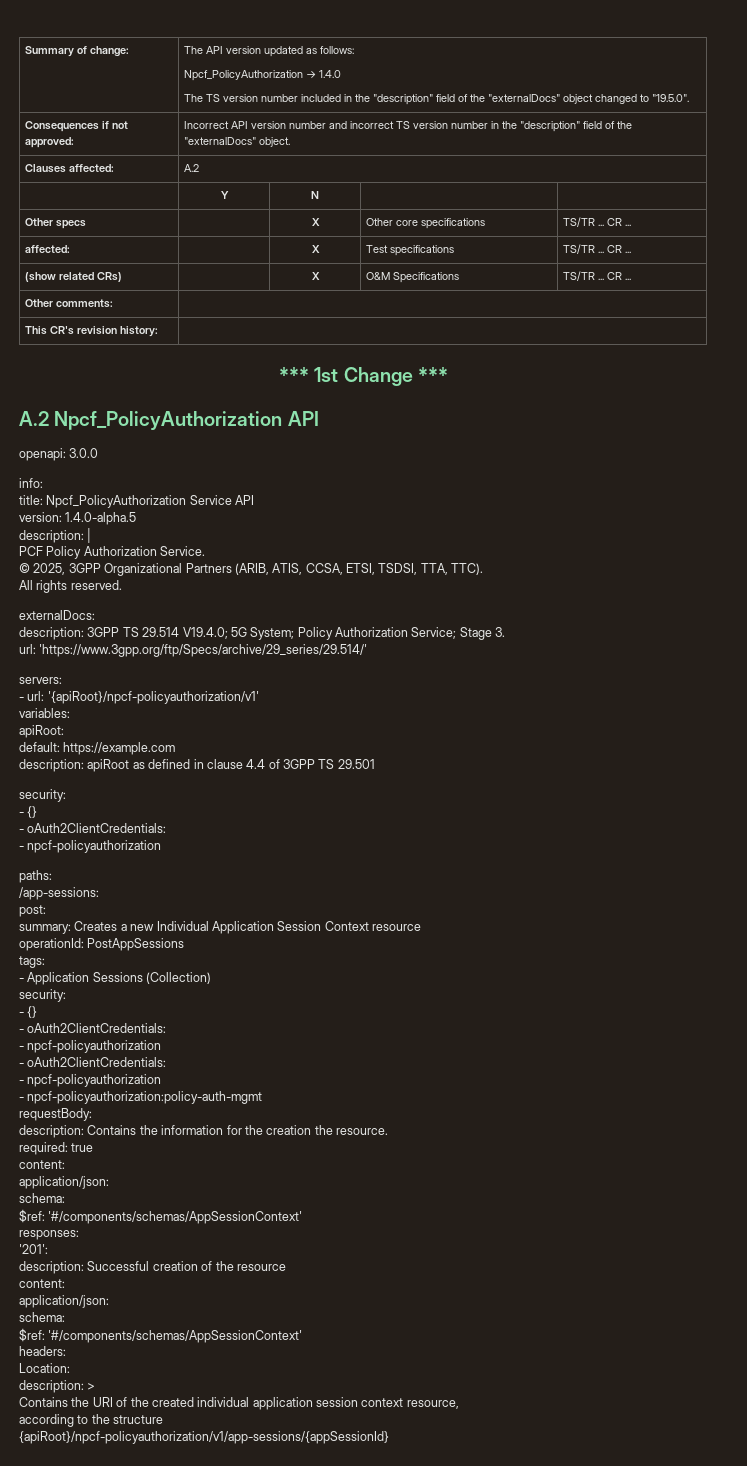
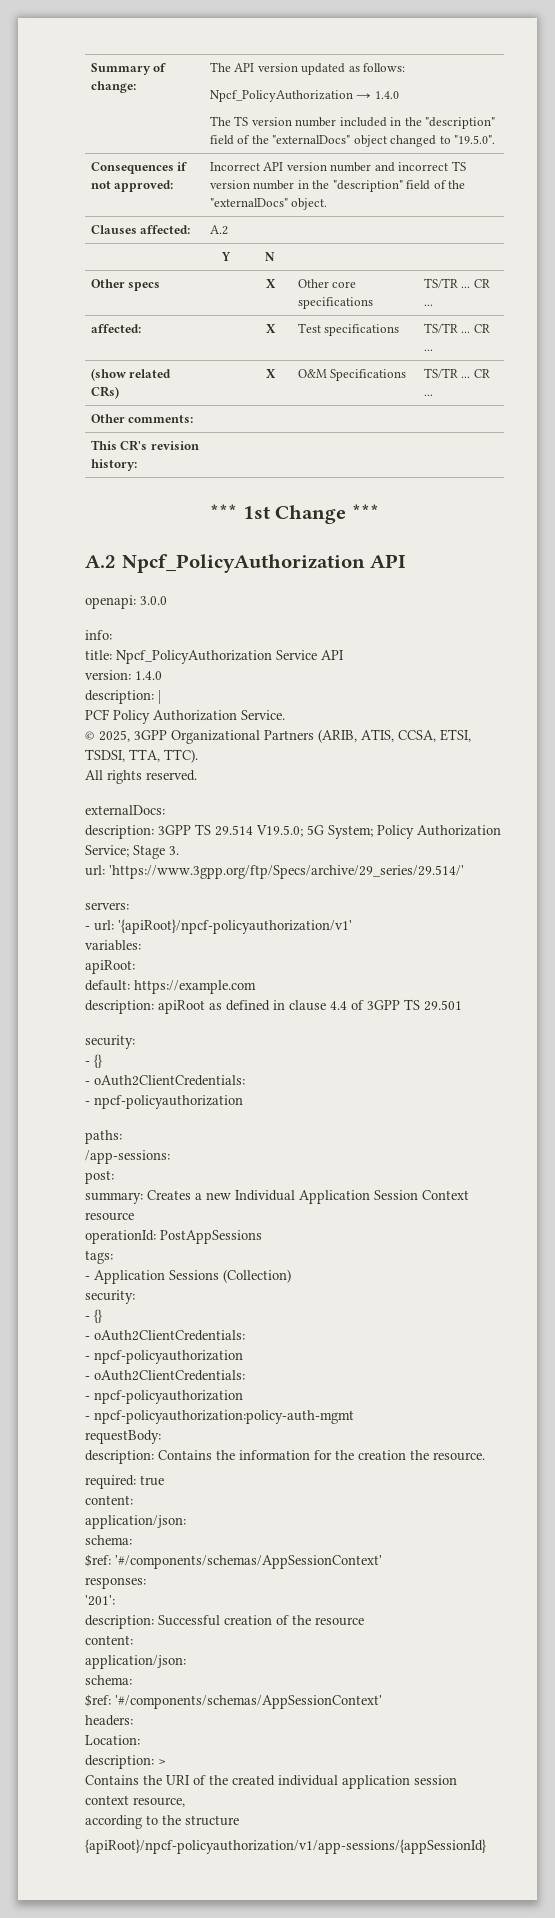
- version: 1.4.0-alpha.5
+ version: 1.4.0
- description: 3GPP TS 29.514 V19.4.0; 5G System; Policy Authorization Service; Stage 3.
+ description: 3GPP TS 29.514 V19.5.0; 5G System; Policy Authorization Service; Stage 3.

